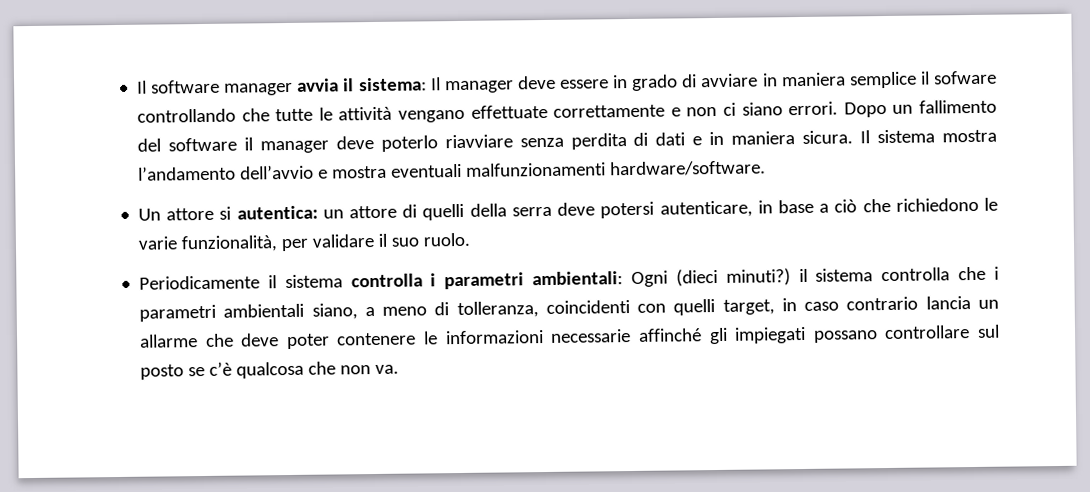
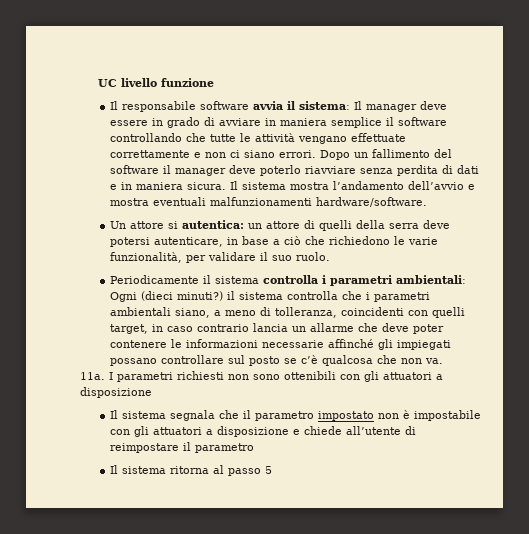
- Il software manager avvia il sistema: Il manager deve essere in grado di avviare in maniera semplice il sofware controllando che tutte le attività vengano effettuate correttamente e non ci siano errori.
+ UC livello funzione
+ Il responsabile software avvia il sistema: Il manager deve essere in grado di avviare in maniera semplice il software controllando che tutte le attività vengano effettuate correttamente e non ci siano errori.
+ 11a. I parametri richiesti non sono ottenibili con gli attuatori a disposizione
+ Il sistema segnala che il parametro impostato non è impostabile con gli attuatori a disposizione e chiede all’utente di reimpostare il parametro
+ Il sistema ritorna al passo 5

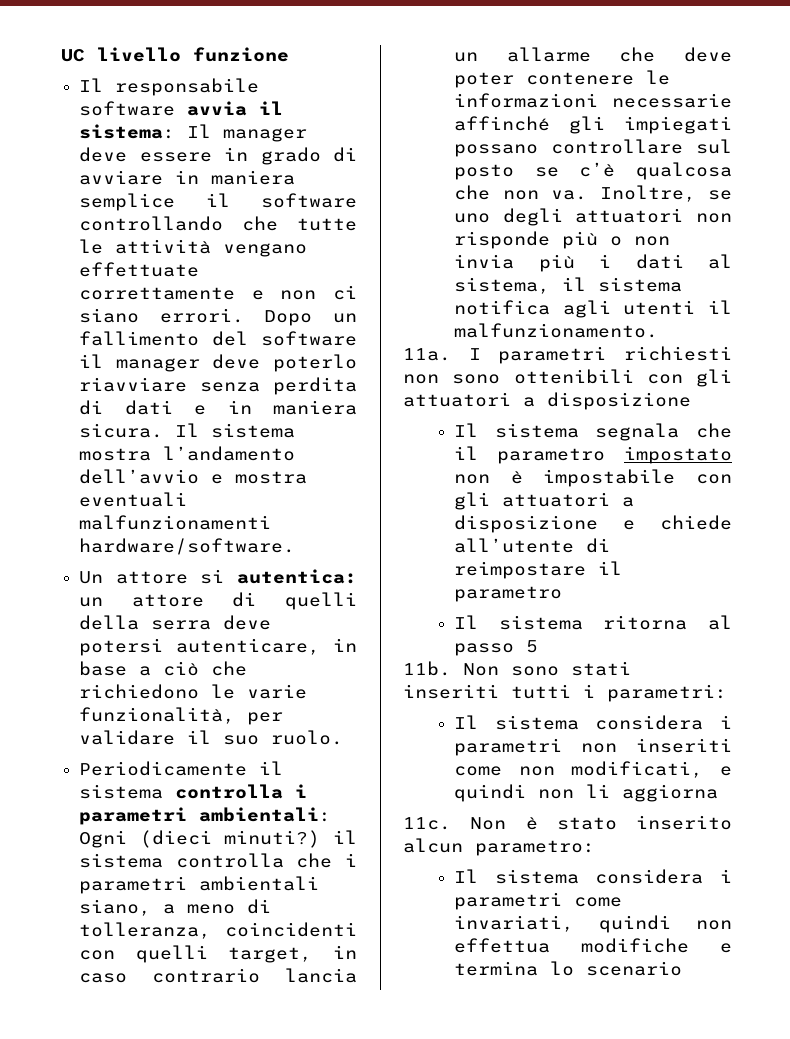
+ Inoltre, se uno degli attuatori non risponde più o non invia più i dati al sistema, il sistema notifica agli utenti il malfunzionamento.
+ 11b. Non sono stati inseriti tutti i parametri:
+ Il sistema considera i parametri non inseriti come non modificati, e quindi non li aggiorna
+ 11c. Non è stato inserito alcun parametro:
+ Il sistema considera i parametri come invariati, quindi non effettua modifiche e termina lo scenario

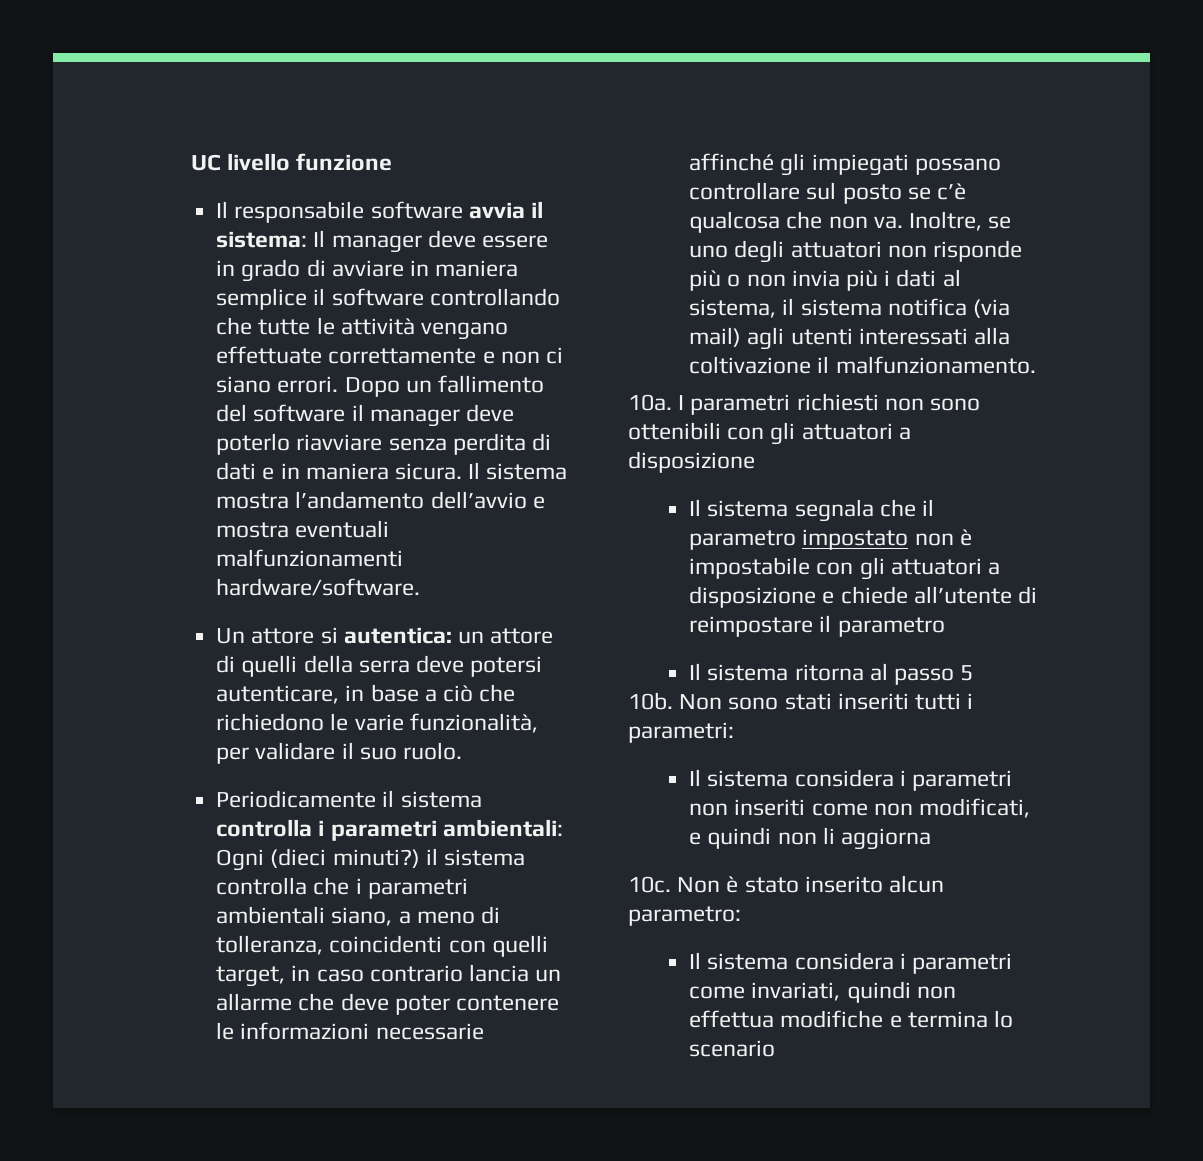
- Inoltre, se uno degli attuatori non risponde più o non invia più i dati al sistema, il sistema notifica agli utenti il malfunzionamento.
+ Inoltre, se uno degli attuatori non risponde più o non invia più i dati al sistema, il sistema notifica (via mail) agli utenti interessati alla coltivazione il malfunzionamento.
- 11a.
+ 10a.
- 11b.
+ 10b.
- 11c.
+ 10c.

